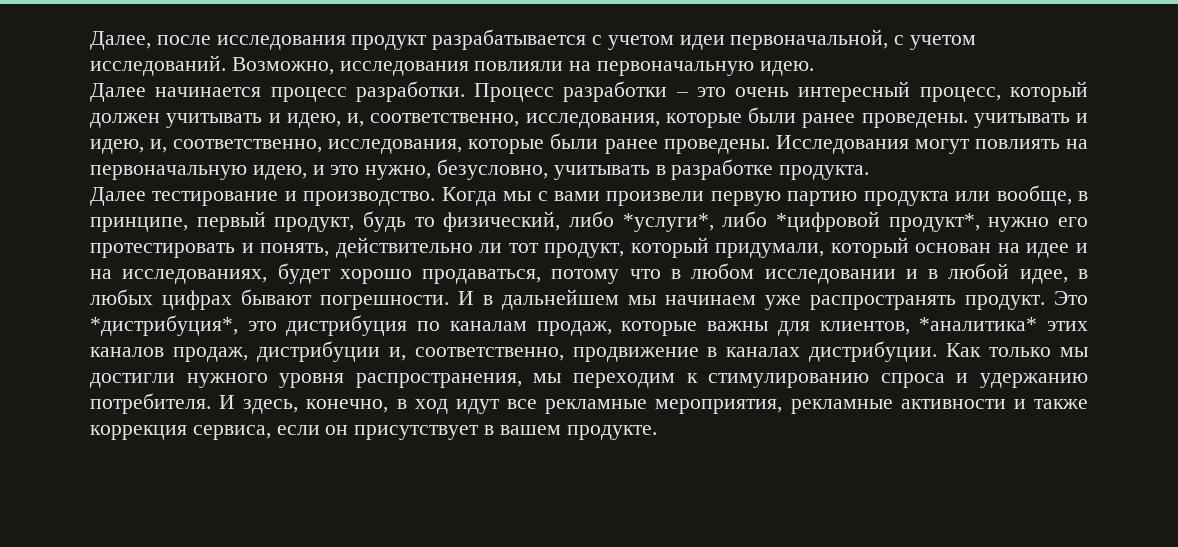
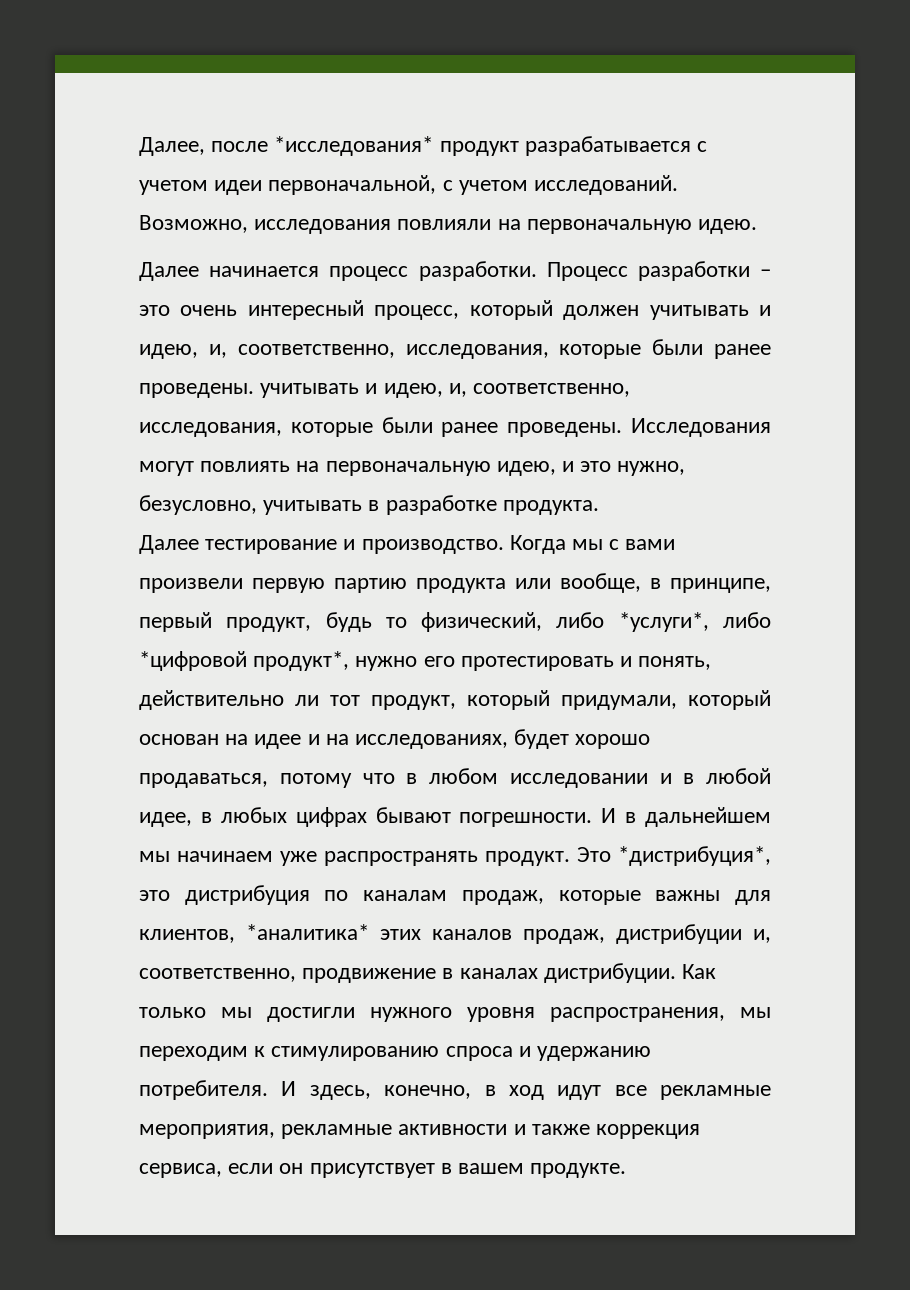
- Далее, после исследования продукт разрабатывается с учетом идеи первоначальной, с учетом исследований.
+ Далее, после *исследования* продукт разрабатывается с учетом идеи первоначальной, с учетом исследований.

